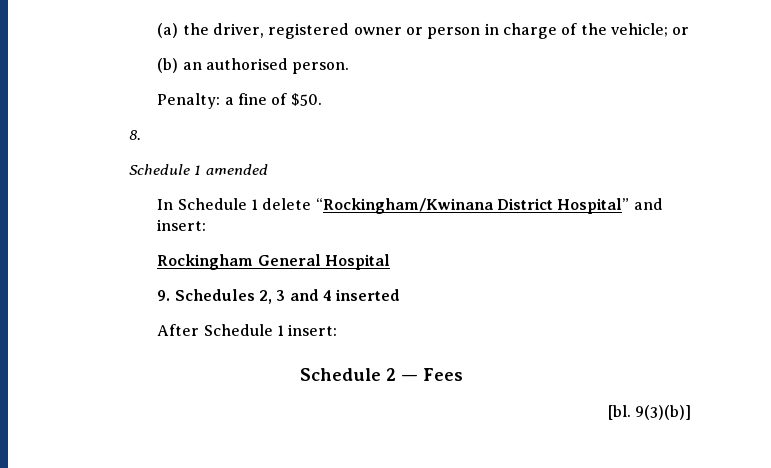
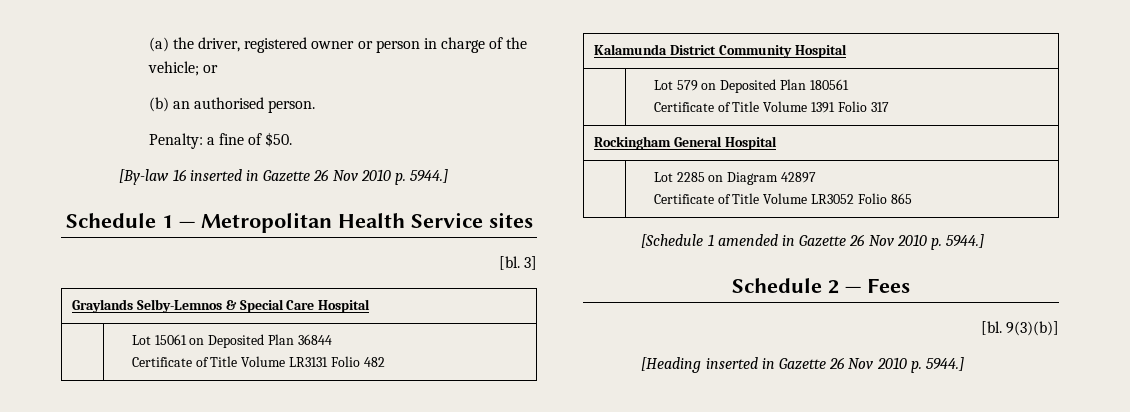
- 8.
- Schedule 1 amended
- In Schedule 1 delete “Rockingham/Kwinana District Hospital” and insert:
+ [By-law 16 inserted in Gazette 26 Nov 2010 p. 5944.]
+ Schedule 1 — Metropolitan Health Service sites
+ [bl. 3]
+ Graylands Selby-Lemnos & Special Care Hospital
+ | Lot 15061 on Deposited Plan 36844
+ Certificate of Title Volume LR3131 Folio 482
+ Kalamunda District Community Hospital
+ | Lot 579 on Deposited Plan 180561
+ Certificate of Title Volume 1391 Folio 317
  Rockingham General Hospital
- 9. Schedules 2, 3 and 4 inserted
- After Schedule 1 insert:
+ | Lot 2285 on Diagram 42897
+ Certificate of Title Volume LR3052 Folio 865
+ [Schedule 1 amended in Gazette 26 Nov 2010 p. 5944.]
+ [Heading inserted in Gazette 26 Nov 2010 p. 5944.]

